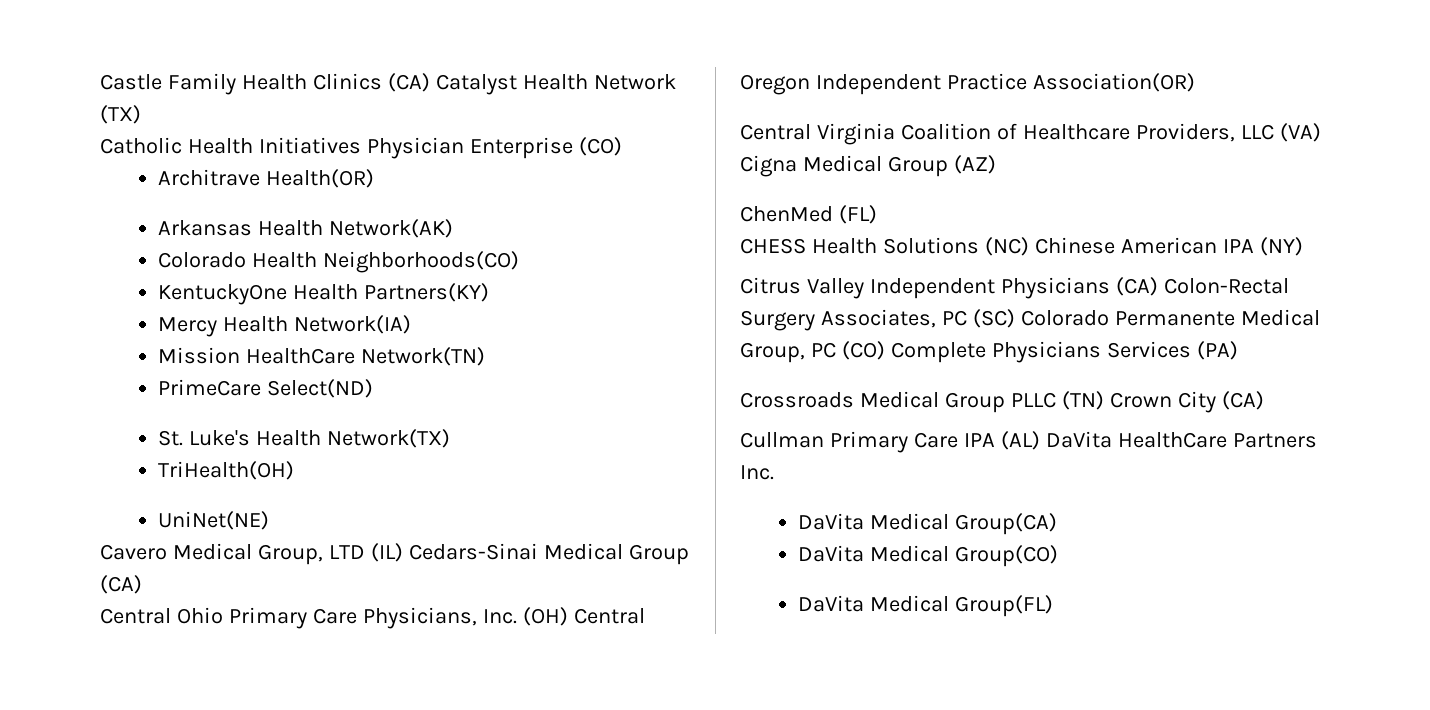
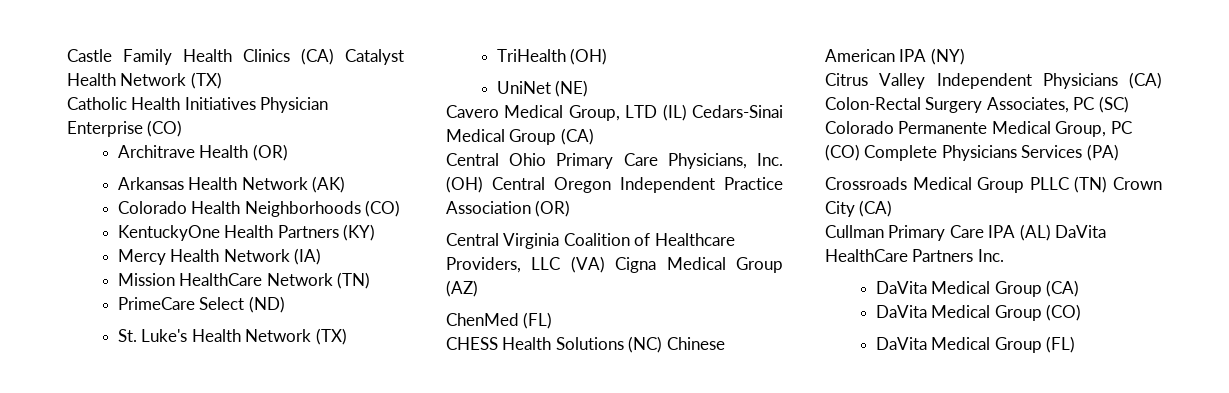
- Architrave Health(OR)
+ Architrave Health (OR)
- Arkansas Health Network(AK)
+ Arkansas Health Network (AK)
- Colorado Health Neighborhoods(CO)
+ Colorado Health Neighborhoods (CO)
- KentuckyOne Health Partners(KY)
+ KentuckyOne Health Partners (KY)
- Mercy Health Network(IA)
+ Mercy Health Network (IA)
- Mission HealthCare Network(TN)
+ Mission HealthCare Network (TN)
- PrimeCare Select(ND)
+ PrimeCare Select (ND)
- St. Luke's Health Network(TX)
- TriHealth(OH)
- UniNet(NE)
+ St. Luke's Health Network (TX)
+ TriHealth (OH)
+ UniNet (NE)
- Central Ohio Primary Care Physicians, Inc. (OH) Central Oregon Independent Practice Association(OR)
+ Central Ohio Primary Care Physicians, Inc. (OH) Central Oregon Independent Practice Association (OR)
- DaVita Medical Group(CA)
- DaVita Medical Group(CO)
- DaVita Medical Group(FL)
+ DaVita Medical Group (CA)
+ DaVita Medical Group (CO)
+ DaVita Medical Group (FL)

